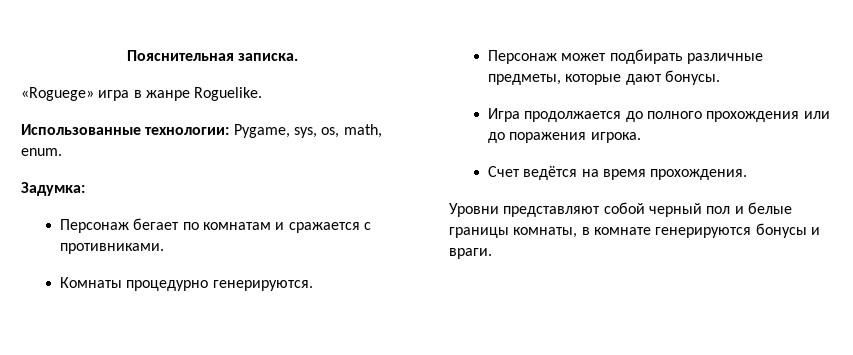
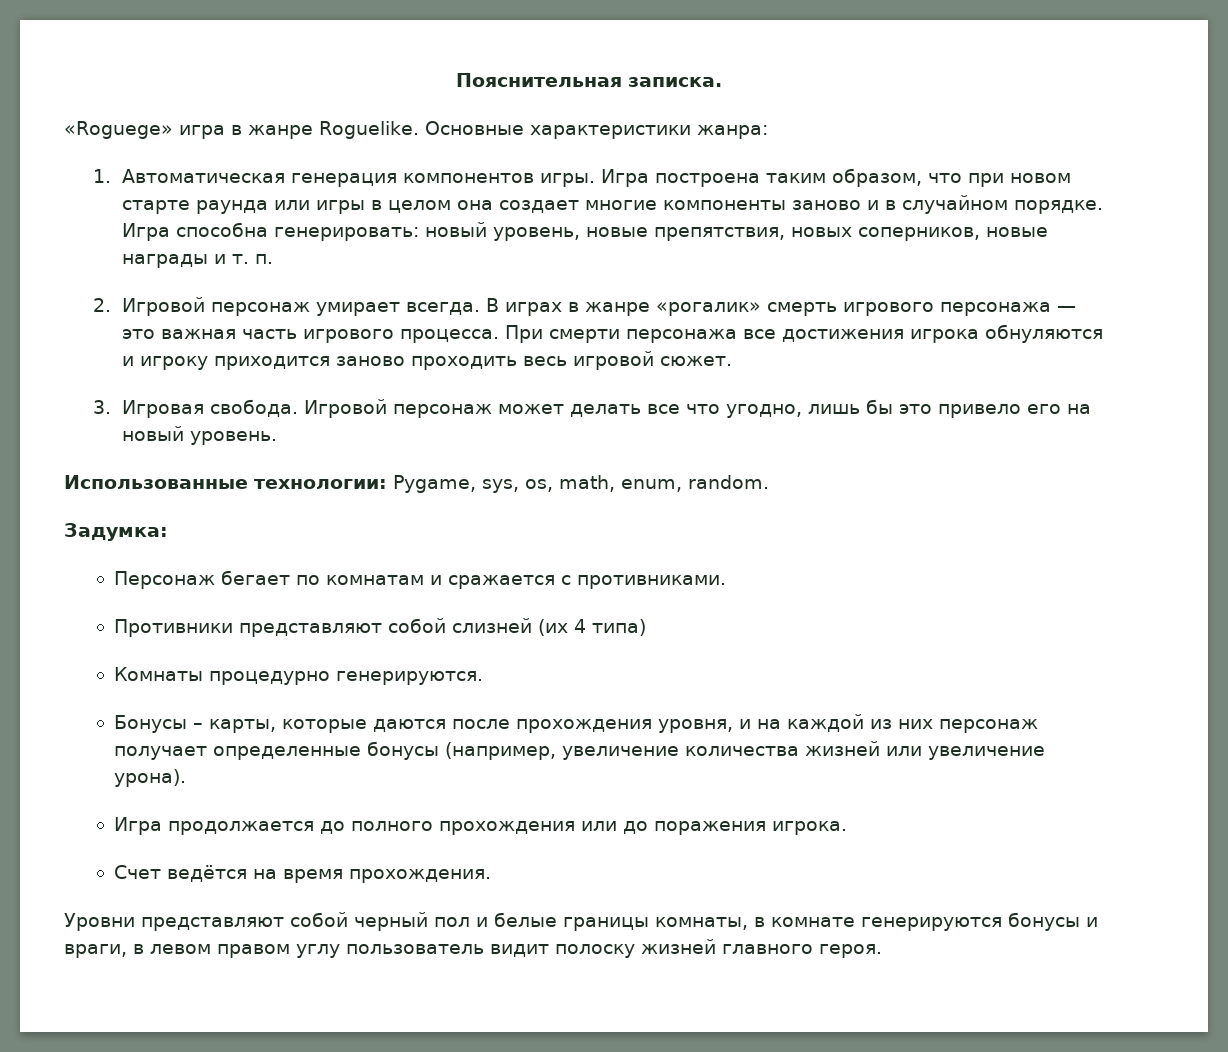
+ Основные характеристики жанра:
+ 1. Автоматическая генерация компонентов игры. Игра построена таким образом, что при новом старте раунда или игры в целом она создает многие компоненты заново и в случайном порядке. Игра способна генерировать: новый уровень, новые препятствия, новых соперников, новые награды и т. п.
+ 2. Игровой персонаж умирает всегда. В играх в жанре «рогалик» смерть игрового персонажа — это важная часть игрового процесса. При смерти персонажа все достижения игрока обнуляются и игроку приходится заново проходить весь игровой сюжет.
+ 3. Игровая свобода. Игровой персонаж может делать все что угодно, лишь бы это привело его на новый уровень.
- Использованные технологии: Pygame, sys, os, math, enum.
+ Использованные технологии: Pygame, sys, os, math, enum, random.
+ Противники представляют собой слизней (их 4 типа)
  Комнаты процедурно генерируются.
- Персонаж может подбирать различные предметы, которые дают бонусы.
+ Бонусы – карты, которые даются после прохождения уровня, и на каждой из них персонаж получает определенные бонусы (например, увеличение количества жизней или увеличение урона).
- Уровни представляют собой черный пол и белые границы комнаты, в комнате генерируются бонусы и враги.
+ Уровни представляют собой черный пол и белые границы комнаты, в комнате генерируются бонусы и враги, в левом правом углу пользователь видит полоску жизней главного героя.

